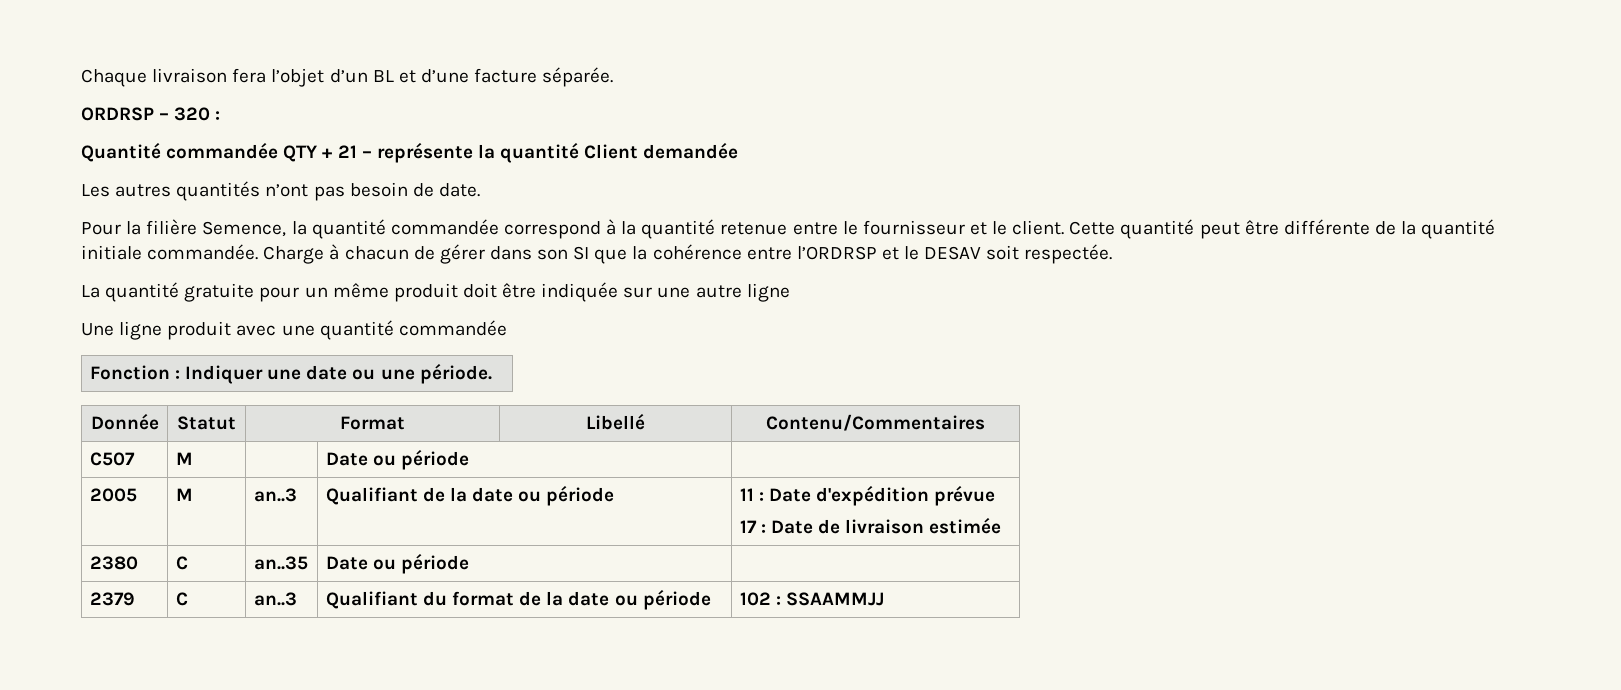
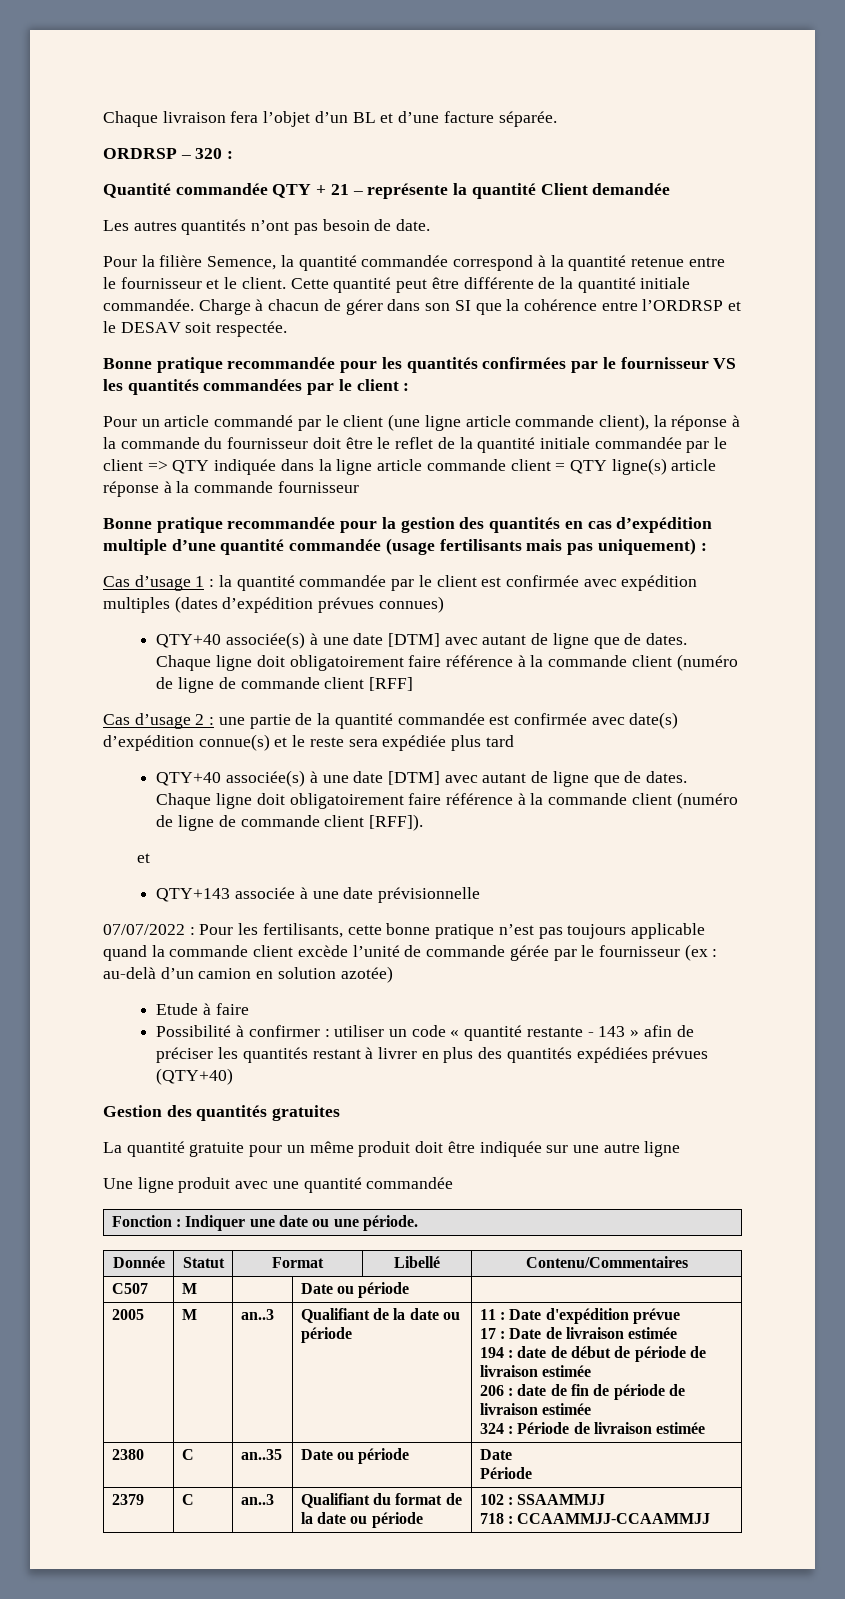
+ Bonne pratique recommandée pour les quantités confirmées par le fournisseur VS les quantités commandées par le client :
+ Pour un article commandé par le client (une ligne article commande client), la réponse à la commande du fournisseur doit être le reflet de la quantité initiale commandée par le client => QTY indiquée dans la ligne article commande client = QTY ligne(s) article réponse à la commande fournisseur
+ Bonne pratique recommandée pour la gestion des quantités en cas d’expédition multiple d’une quantité commandée (usage fertilisants mais pas uniquement) :
+ Cas d’usage 1 : la quantité commandée par le client est confirmée avec expédition multiples (dates d’expédition prévues connues)
+ QTY+40 associée(s) à une date [DTM] avec autant de ligne que de dates. Chaque ligne doit obligatoirement faire référence à la commande client (numéro de ligne de commande client [RFF]
+ Cas d’usage 2 : une partie de la quantité commandée est confirmée avec date(s) d’expédition connue(s) et le reste sera expédiée plus tard
+ QTY+40 associée(s) à une date [DTM] avec autant de ligne que de dates. Chaque ligne doit obligatoirement faire référence à la commande client (numéro de ligne de commande client [RFF]).
+ et
+ QTY+143 associée à une date prévisionnelle
+ 07/07/2022 : Pour les fertilisants, cette bonne pratique n’est pas toujours applicable quand la commande client excède l’unité de commande gérée par le fournisseur (ex : au-delà d’un camion en solution azotée)
+ Etude à faire
+ Possibilité à confirmer : utiliser un code « quantité restante - 143 » afin de préciser les quantités restant à livrer en plus des quantités expédiées prévues (QTY+40)
+ Gestion des quantités gratuites
+ 194 : date de début de période de livraison estimée
+ 206 : date de fin de période de livraison estimée
+ 324 : Période de livraison estimée
- 2380 | C | an..35 | Date ou période |
+ 2380 | C | an..35 | Date ou période | Date
+ Période
  2379 | C | an..3 | Qualifiant du format de la date ou période | 102 : SSAAMMJJ
+ 718 : CCAAMMJJ-CCAAMMJJ

